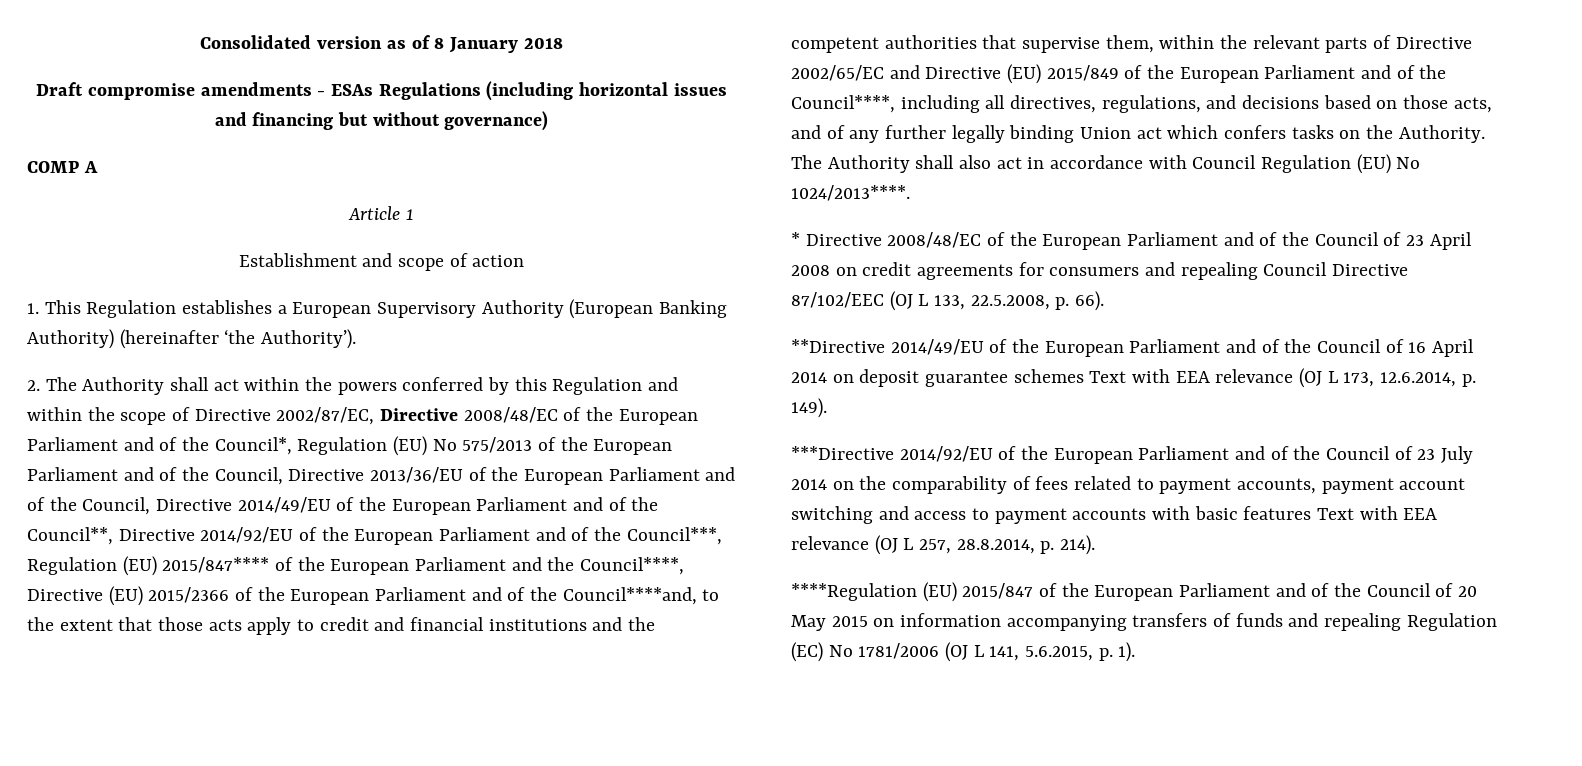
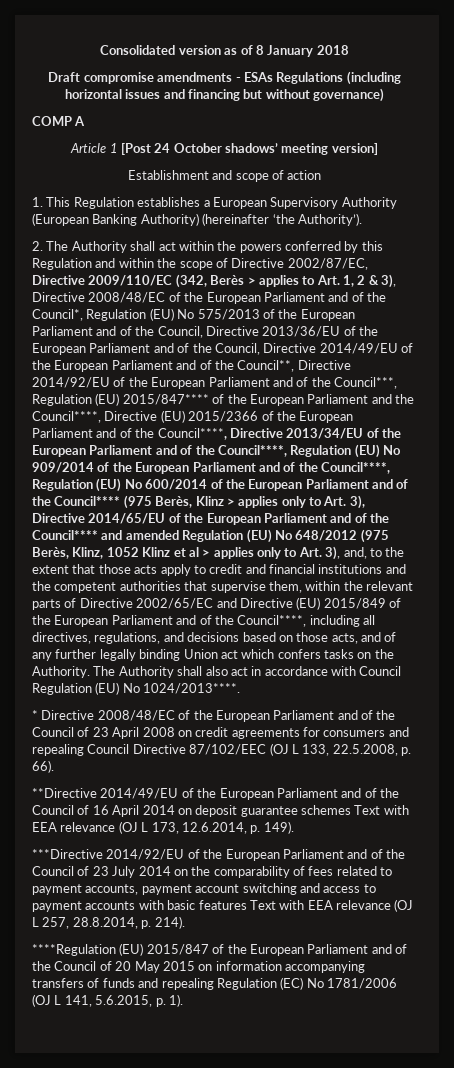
- Article 1
+ Article 1 [Post 24 October shadows’ meeting version]
- 2. The Authority shall act within the powers conferred by this Regulation and within the scope of Directive 2002/87/EC, Directive 2008/48/EC of the European Parliament and of the Council*, Regulation (EU) No 575/2013 of the European Parliament and of the Council, Directive 2013/36/EU of the European Parliament and of the Council, Directive 2014/49/EU of the European Parliament and of the Council**, Directive 2014/92/EU of the European Parliament and of the Council***, Regulation (EU) 2015/847**** of the European Parliament and the Council****, Directive (EU) 2015/2366 of the European Parliament and of the Council****and, to the extent that those acts apply to credit and financial institutions and the competent authorities that supervise them, within the relevant parts of Directive 2002/65/EC and Directive (EU) 2015/849 of the European Parliament and of the Council****, including all directives, regulations, and decisions based on those acts, and of any further legally binding Union act which confers tasks on the Authority.
+ 2. The Authority shall act within the powers conferred by this Regulation and within the scope of Directive 2002/87/EC, Directive 2009/110/EC (342, Berès > applies to Art. 1, 2 & 3), Directive 2008/48/EC of the European Parliament and of the Council*, Regulation (EU) No 575/2013 of the European Parliament and of the Council, Directive 2013/36/EU of the European Parliament and of the Council, Directive 2014/49/EU of the European Parliament and of the Council**, Directive 2014/92/EU of the European Parliament and of the Council***, Regulation (EU) 2015/847**** of the European Parliament and the Council****, Directive (EU) 2015/2366 of the European Parliament and of the Council****, Directive 2013/34/EU of the European Parliament and of the Council****, Regulation (EU) No 909/2014 of the European Parliament and of the Council****, Regulation (EU) No 600/2014 of the European Parliament and of the Council**** (975 Berès, Klinz > applies only to Art. 3), Directive 2014/65/EU of the European Parliament and of the Council**** and amended Regulation (EU) No 648/2012 (975 Berès, Klinz, 1052 Klinz et al > applies only to Art. 3), and, to the extent that those acts apply to credit and financial institutions and the competent authorities that supervise them, within the relevant parts of Directive 2002/65/EC and Directive (EU) 2015/849 of the European Parliament and of the Council****, including all directives, regulations, and decisions based on those acts, and of any further legally binding Union act which confers tasks on the Authority.

